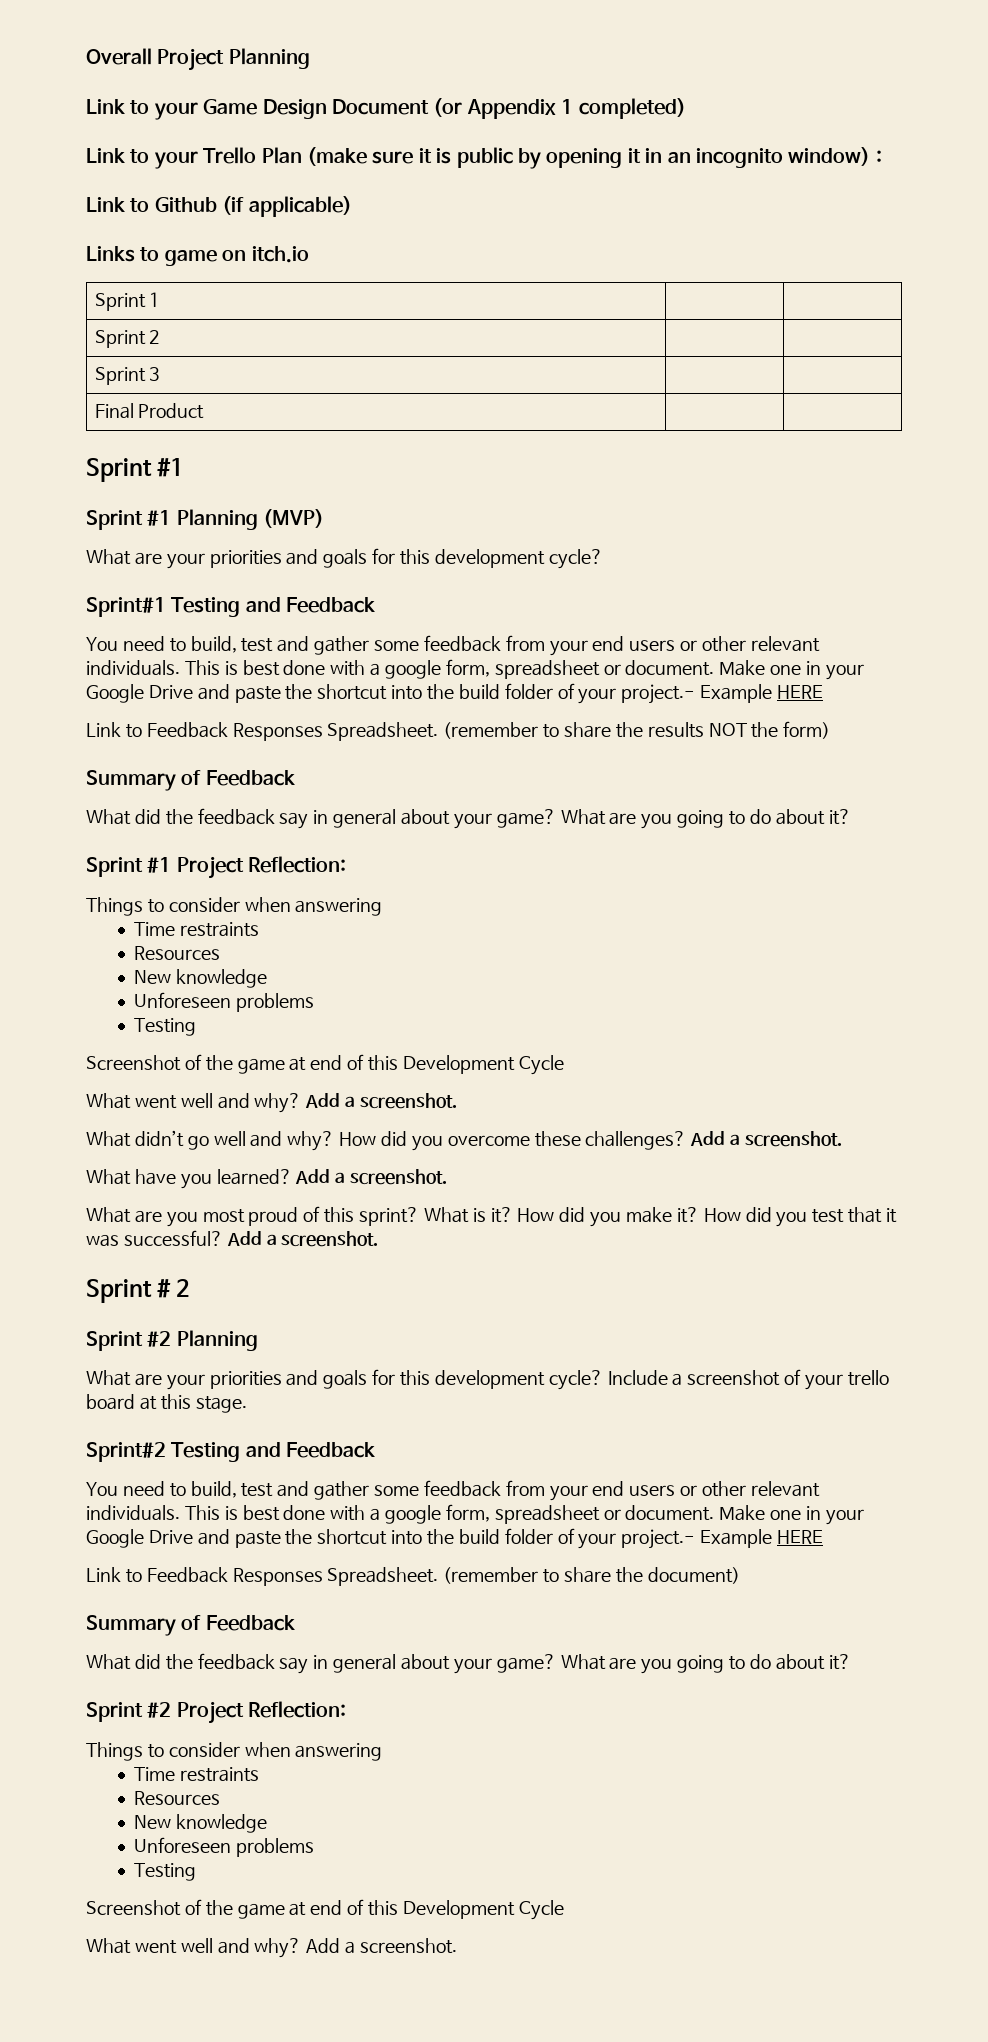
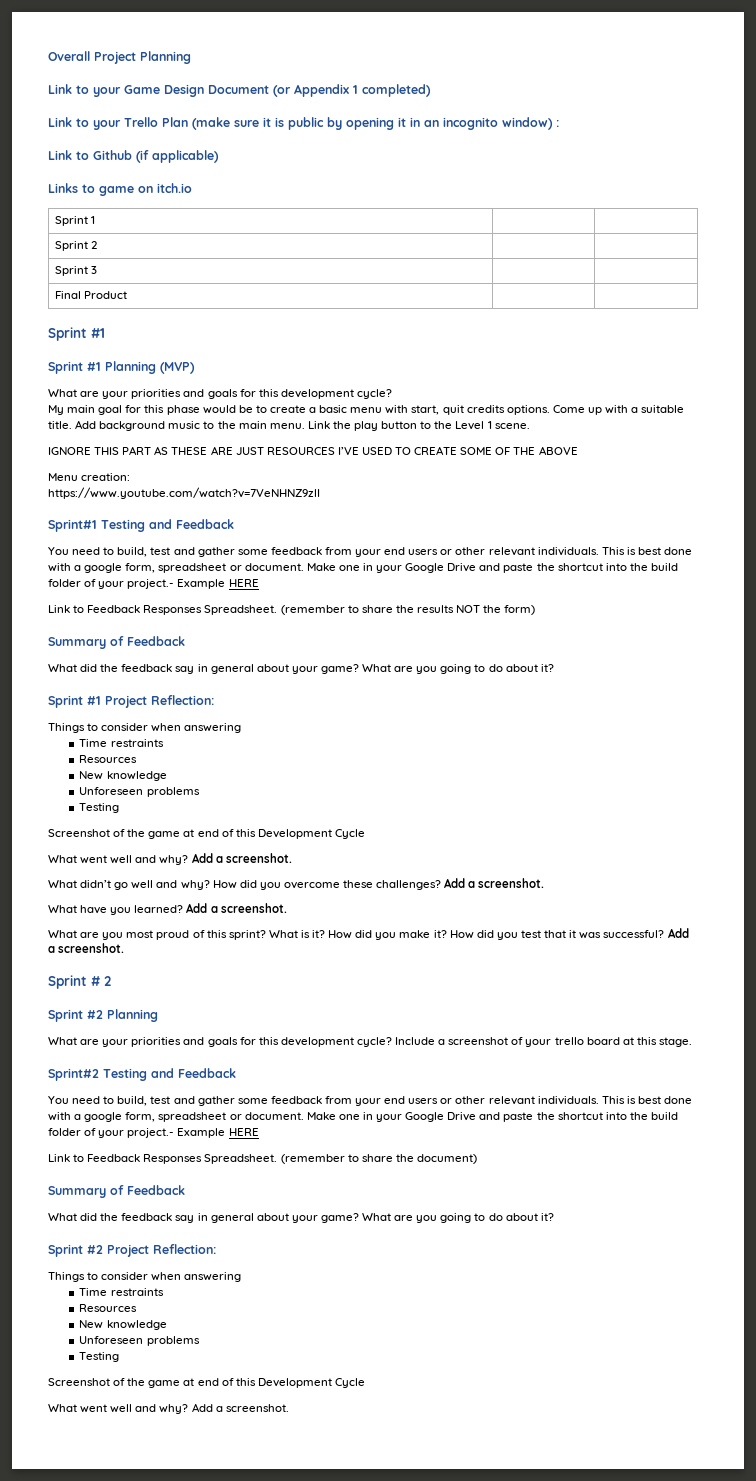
+ My main goal for this phase would be to create a basic menu with start, quit credits options. Come up with a suitable title. Add background music to the main menu. Link the play button to the Level 1 scene.
+ IGNORE THIS PART AS THESE ARE JUST RESOURCES I’VE USED TO CREATE SOME OF THE ABOVE
+ Menu creation:
+ https://www.youtube.com/watch?v=7VeNHNZ9zlI

